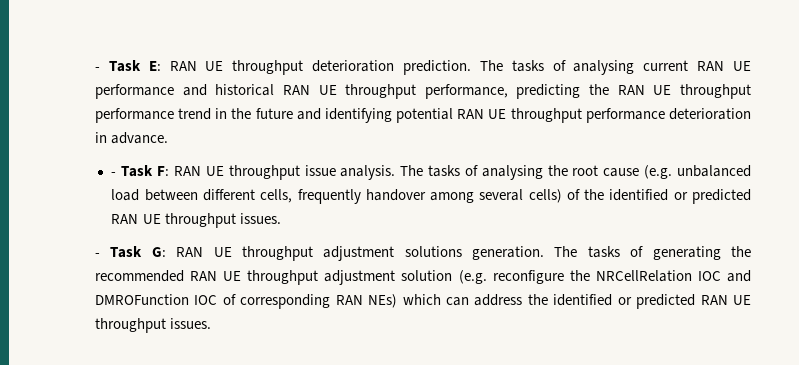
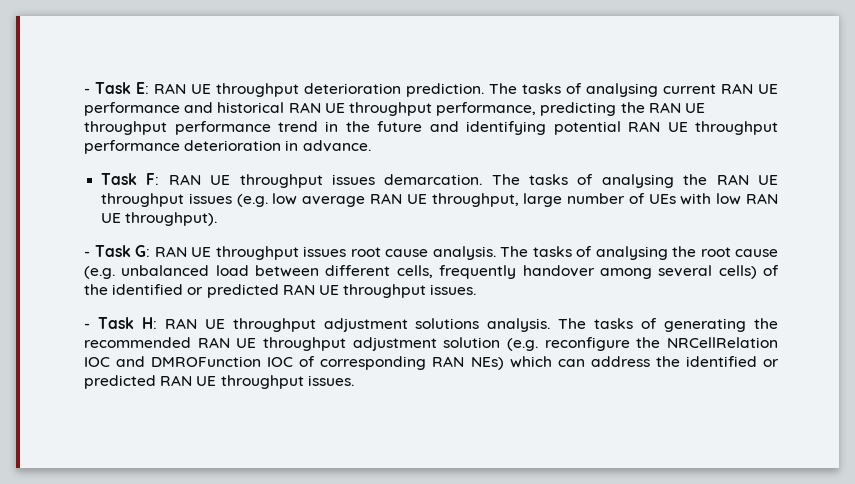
- - Task F: RAN UE throughput issue analysis.
+ Task F: RAN UE throughput issues demarcation. The tasks of analysing the RAN UE throughput issues (e.g. low average RAN UE throughput, large number of UEs with low RAN UE throughput).
+ - Task G: RAN UE throughput issues root cause analysis.
- - Task G: RAN UE throughput adjustment solutions generation.
+ - Task H: RAN UE throughput adjustment solutions analysis.

